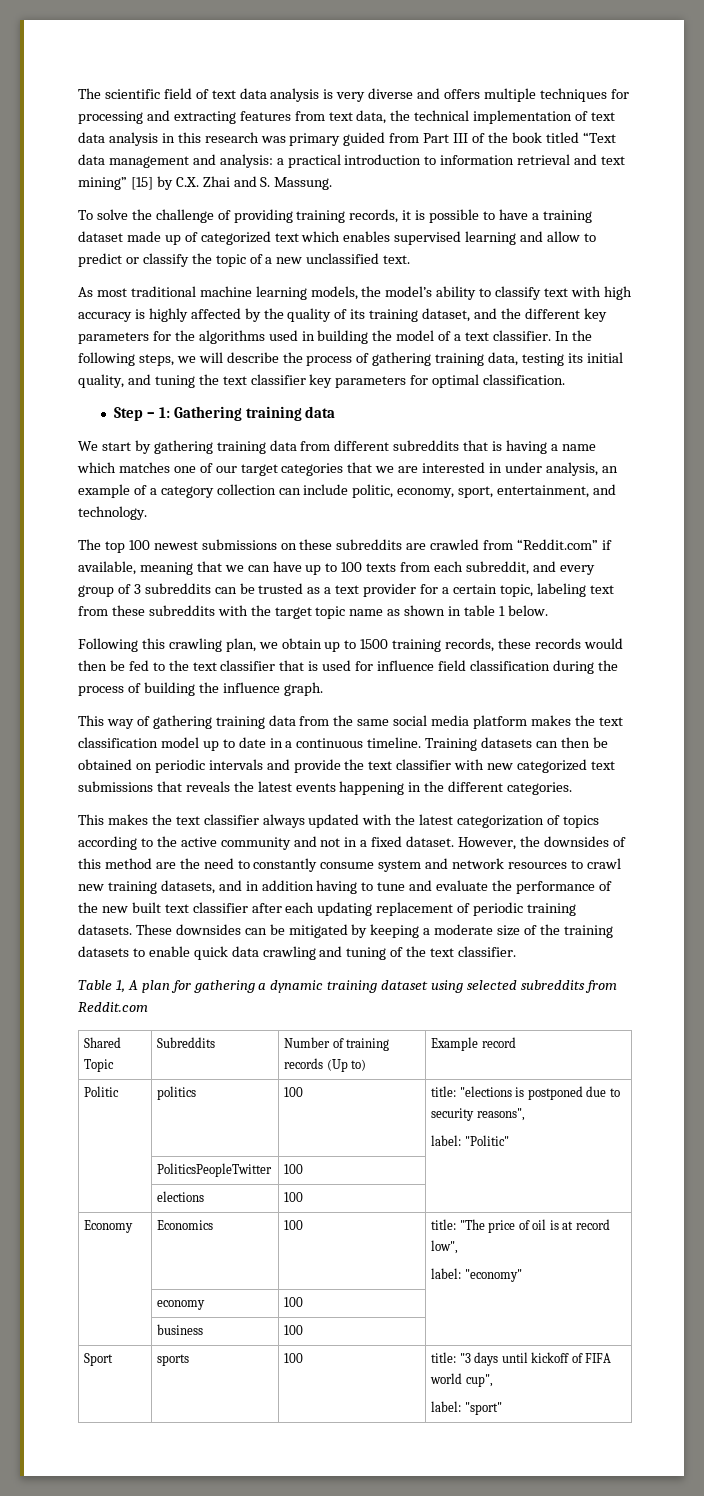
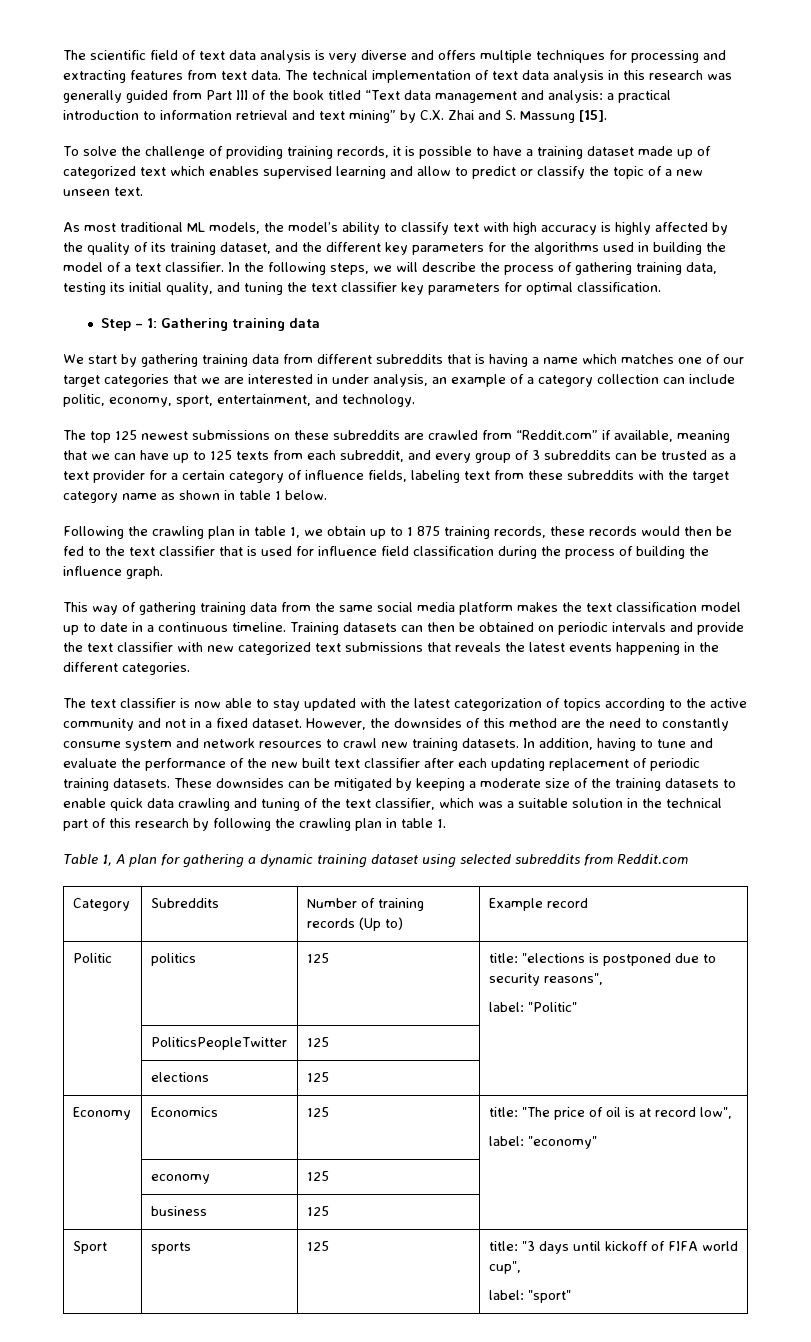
- The scientific field of text data analysis is very diverse and offers multiple techniques for processing and extracting features from text data, the technical implementation of text data analysis in this research was primary guided from Part III of the book titled “Text data management and analysis: a practical introduction to information retrieval and text mining” [15] by C.X. Zhai and S. Massung.
+ The scientific field of text data analysis is very diverse and offers multiple techniques for processing and extracting features from text data. The technical implementation of text data analysis in this research was generally guided from Part III of the book titled “Text data management and analysis: a practical introduction to information retrieval and text mining” by C.X. Zhai and S. Massung [15].
- To solve the challenge of providing training records, it is possible to have a training dataset made up of categorized text which enables supervised learning and allow to predict or classify the topic of a new unclassified text.
+ To solve the challenge of providing training records, it is possible to have a training dataset made up of categorized text which enables supervised learning and allow to predict or classify the topic of a new unseen text.
- As most traditional machine learning models, the model’s ability to classify text with high accuracy is highly affected by the quality of its training dataset, and the different key parameters for the algorithms used in building the model of a text classifier.
+ As most traditional ML models, the model’s ability to classify text with high accuracy is highly affected by the quality of its training dataset, and the different key parameters for the algorithms used in building the model of a text classifier.
- The top 100 newest submissions on these subreddits are crawled from “Reddit.com” if available, meaning that we can have up to 100 texts from each subreddit, and every group of 3 subreddits can be trusted as a text provider for a certain topic, labeling text from these subreddits with the target topic name as shown in table 1 below.
+ The top 125 newest submissions on these subreddits are crawled from “Reddit.com” if available, meaning that we can have up to 125 texts from each subreddit, and every group of 3 subreddits can be trusted as a text provider for a certain category of influence fields, labeling text from these subreddits with the target category name as shown in table 1 below.
- Following this crawling plan, we obtain up to 1500 training records, these records would then be fed to the text classifier that is used for influence field classification during the process of building the influence graph.
+ Following the crawling plan in table 1, we obtain up to 1 875 training records, these records would then be fed to the text classifier that is used for influence field classification during the process of building the influence graph.
- This makes the text classifier always updated with the latest categorization of topics according to the active community and not in a fixed dataset.
+ The text classifier is now able to stay updated with the latest categorization of topics according to the active community and not in a fixed dataset.
- However, the downsides of this method are the need to constantly consume system and network resources to crawl new training datasets, and in addition having to tune and evaluate the performance of the new built text classifier after each updating replacement of periodic training datasets.
+ However, the downsides of this method are the need to constantly consume system and network resources to crawl new training datasets. In addition, having to tune and evaluate the performance of the new built text classifier after each updating replacement of periodic training datasets.
- These downsides can be mitigated by keeping a moderate size of the training datasets to enable quick data crawling and tuning of the text classifier.
+ These downsides can be mitigated by keeping a moderate size of the training datasets to enable quick data crawling and tuning of the text classifier, which was a suitable solution in the technical part of this research by following the crawling plan in table 1.
- Shared Topic | Subreddits | Number of training records (Up to) | Example record
+ Category | Subreddits | Number of training records (Up to) | Example record
- Politic | politics | 100 | title: "elections is postponed due to security reasons",
+ Politic | politics | 125 | title: "elections is postponed due to security reasons",
- | PoliticsPeopleTwitter | 100 |
+ | PoliticsPeopleTwitter | 125 |
- | elections | 100 |
+ | elections | 125 |
- Economy | Economics | 100 | title: "The price of oil is at record low",
+ Economy | Economics | 125 | title: "The price of oil is at record low",
- | economy | 100 |
+ | economy | 125 |
- | business | 100 |
+ | business | 125 |
- Sport | sports | 100 | title: "3 days until kickoff of FIFA world cup",
+ Sport | sports | 125 | title: "3 days until kickoff of FIFA world cup",

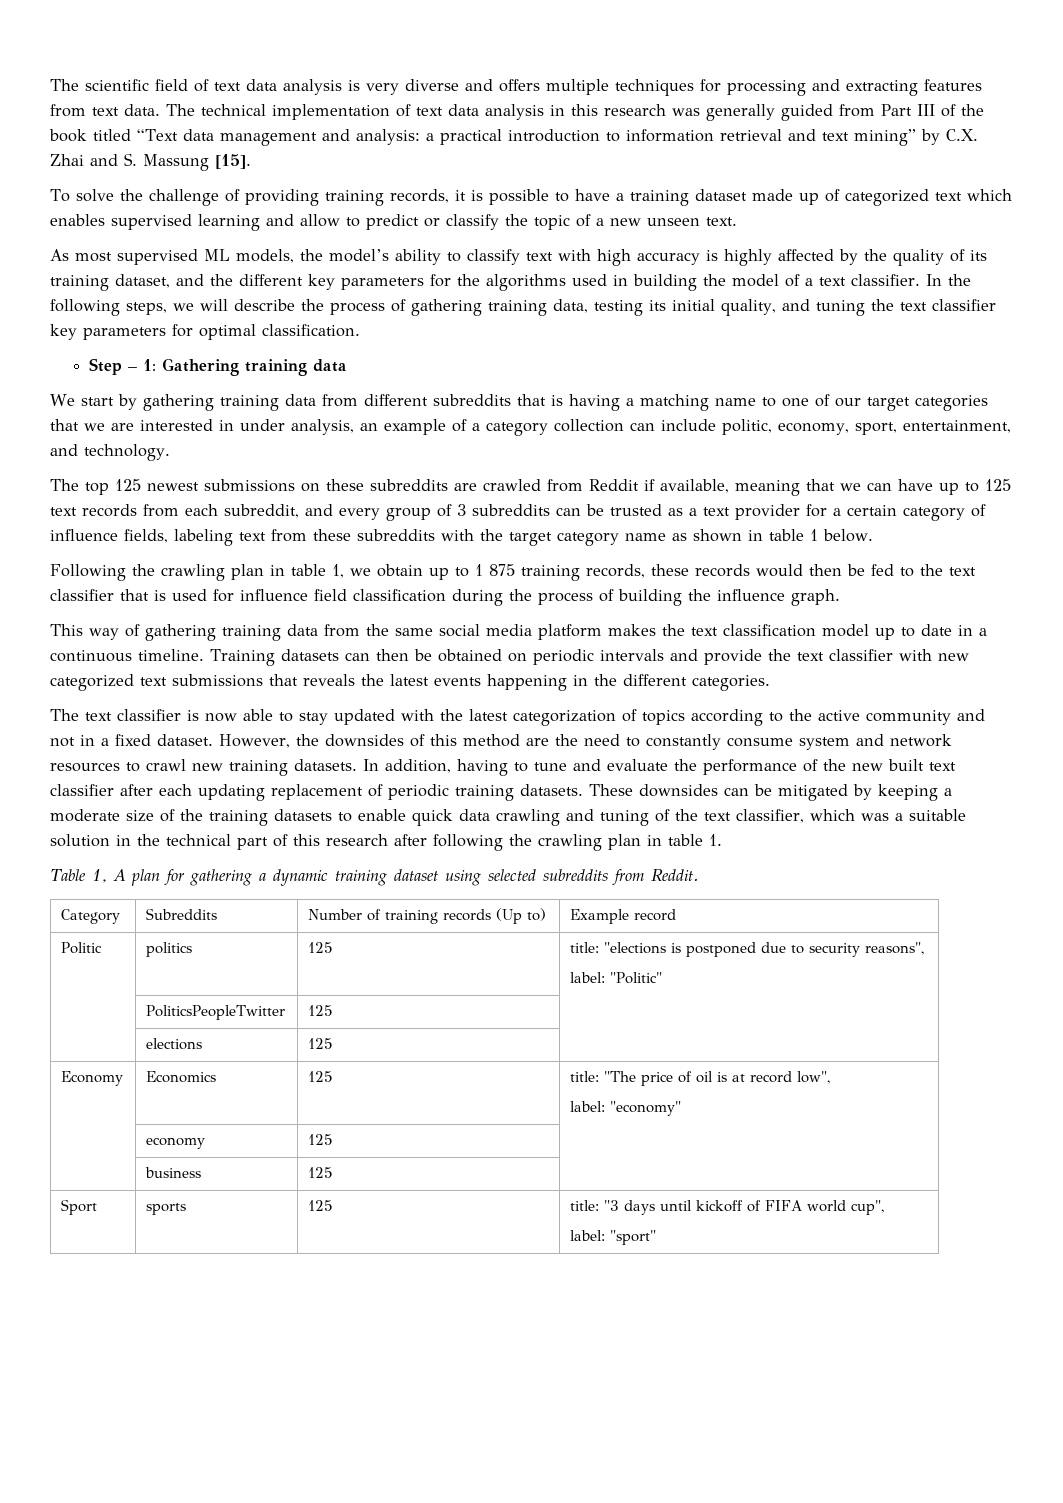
- As most traditional ML models, the model’s ability to classify text with high accuracy is highly affected by the quality of its training dataset, and the different key parameters for the algorithms used in building the model of a text classifier.
+ As most supervised ML models, the model’s ability to classify text with high accuracy is highly affected by the quality of its training dataset, and the different key parameters for the algorithms used in building the model of a text classifier.
- We start by gathering training data from different subreddits that is having a name which matches one of our target categories that we are interested in under analysis, an example of a category collection can include politic, economy, sport, entertainment, and technology.
+ We start by gathering training data from different subreddits that is having a matching name to one of our target categories that we are interested in under analysis, an example of a category collection can include politic, economy, sport, entertainment, and technology.
- The top 125 newest submissions on these subreddits are crawled from “Reddit.com” if available, meaning that we can have up to 125 texts from each subreddit, and every group of 3 subreddits can be trusted as a text provider for a certain category of influence fields, labeling text from these subreddits with the target category name as shown in table 1 below.
+ The top 125 newest submissions on these subreddits are crawled from Reddit if available, meaning that we can have up to 125 text records from each subreddit, and every group of 3 subreddits can be trusted as a text provider for a certain category of influence fields, labeling text from these subreddits with the target category name as shown in table 1 below.
- These downsides can be mitigated by keeping a moderate size of the training datasets to enable quick data crawling and tuning of the text classifier, which was a suitable solution in the technical part of this research by following the crawling plan in table 1.
+ These downsides can be mitigated by keeping a moderate size of the training datasets to enable quick data crawling and tuning of the text classifier, which was a suitable solution in the technical part of this research after following the crawling plan in table 1.
- Table 1, A plan for gathering a dynamic training dataset using selected subreddits from Reddit.com
+ Table 1, A plan for gathering a dynamic training dataset using selected subreddits from Reddit.

